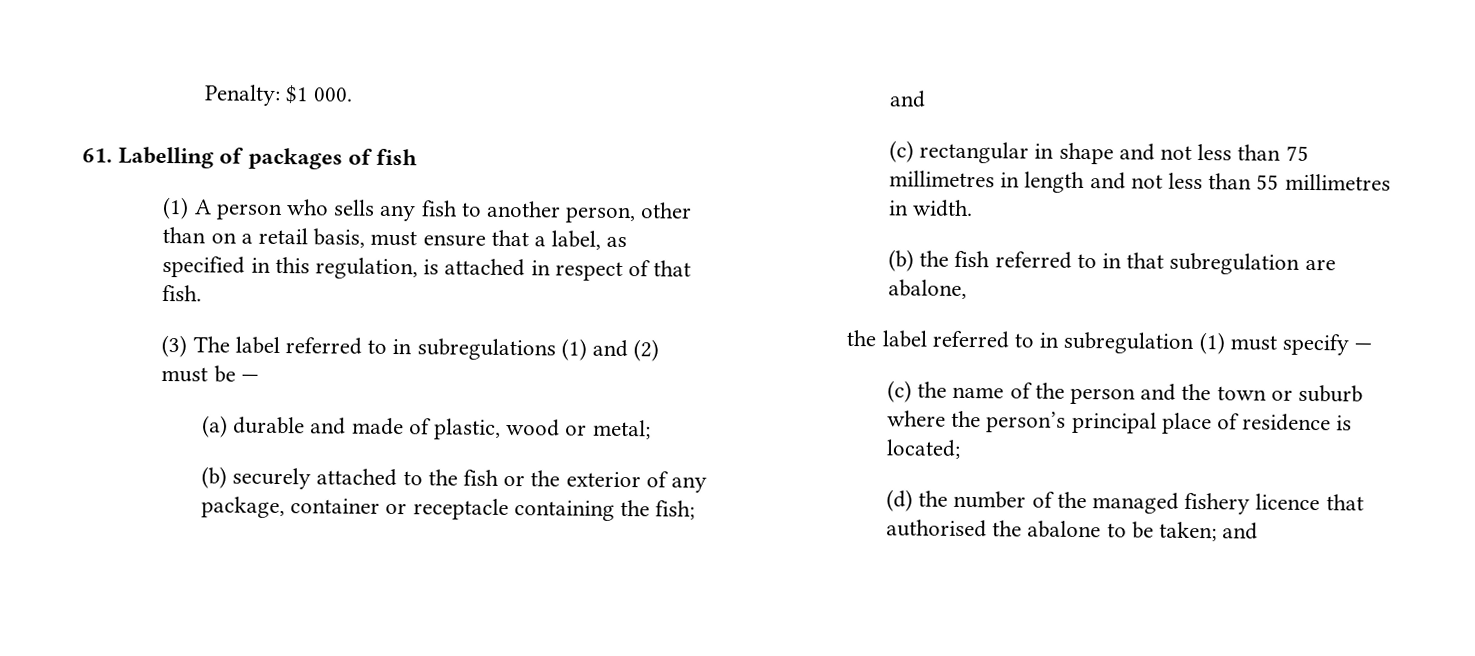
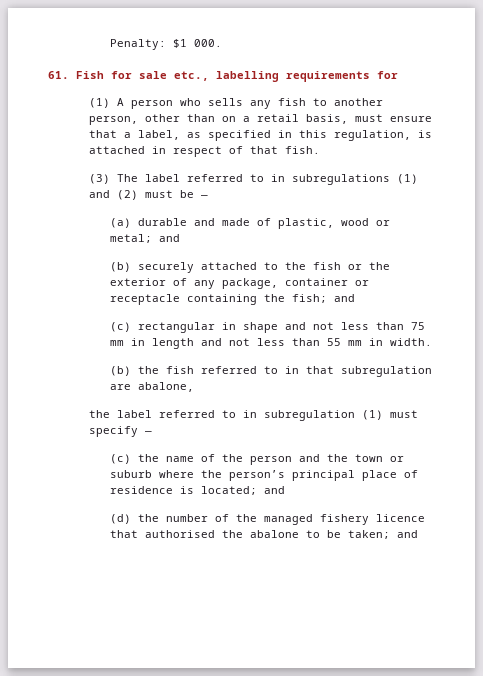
- 61. Labelling of packages of fish
+ 61. Fish for sale etc., labelling requirements for
- (a) durable and made of plastic, wood or metal;
+ (a) durable and made of plastic, wood or metal; and
- (c) rectangular in shape and not less than 75 millimetres in length and not less than 55 millimetres in width.
+ (c) rectangular in shape and not less than 75 mm in length and not less than 55 mm in width.
- (c) the name of the person and the town or suburb where the person’s principal place of residence is located;
+ (c) the name of the person and the town or suburb where the person’s principal place of residence is located; and

